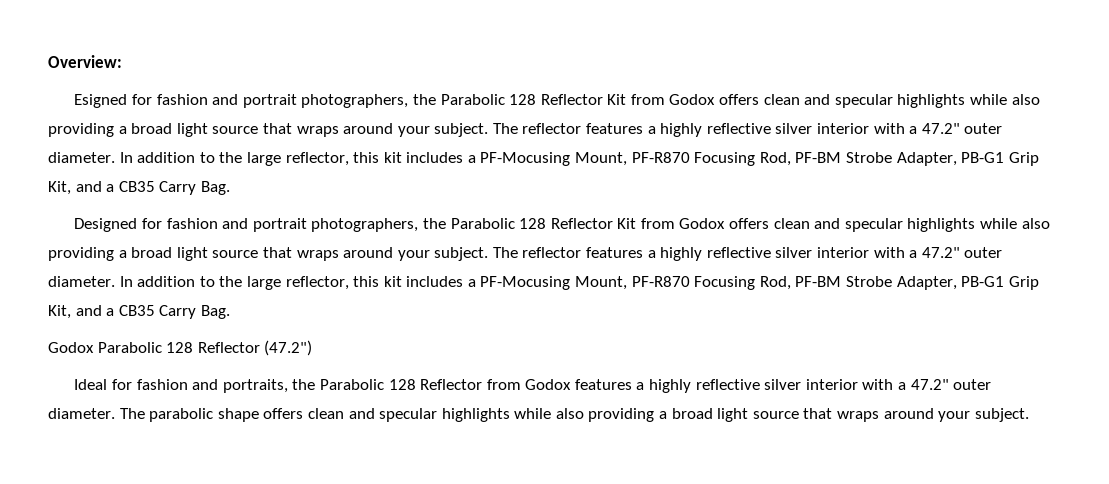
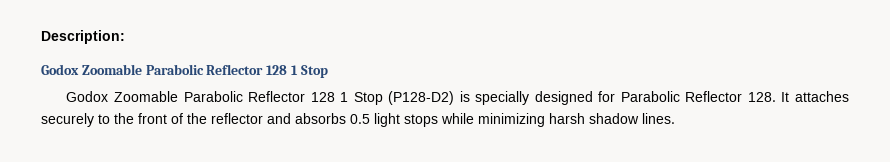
- Overview:
- Esigned for fashion and portrait photographers, the Parabolic 128 Reflector Kit from Godox offers clean and specular highlights while also providing a broad light source that wraps around your subject. The reflector features a highly reflective silver interior with a 47.2" outer diameter. In addition to the large reflector, this kit includes a PF-Mocusing Mount, PF-R870 Focusing Rod, PF-BM Strobe Adapter, PB-G1 Grip Kit, and a CB35 Carry Bag.
- Designed for fashion and portrait photographers, the Parabolic 128 Reflector Kit from Godox offers clean and specular highlights while also providing a broad light source that wraps around your subject. The reflector features a highly reflective silver interior with a 47.2" outer diameter. In addition to the large reflector, this kit includes a PF-Mocusing Mount, PF-R870 Focusing Rod, PF-BM Strobe Adapter, PB-G1 Grip Kit, and a CB35 Carry Bag.
- Godox Parabolic 128 Reflector (47.2")
- Ideal for fashion and portraits, the Parabolic 128 Reflector from Godox features a highly reflective silver interior with a 47.2" outer diameter. The parabolic shape offers clean and specular highlights while also providing a broad light source that wraps around your subject.
+ Description:
+ Godox Zoomable Parabolic Reflector 128 1 Stop
+ Godox Zoomable Parabolic Reflector 128 1 Stop (P128-D2) is specially designed for Parabolic Reflector 128. It attaches securely to the front of the reflector and absorbs 0.5 light stops while minimizing harsh shadow lines.

